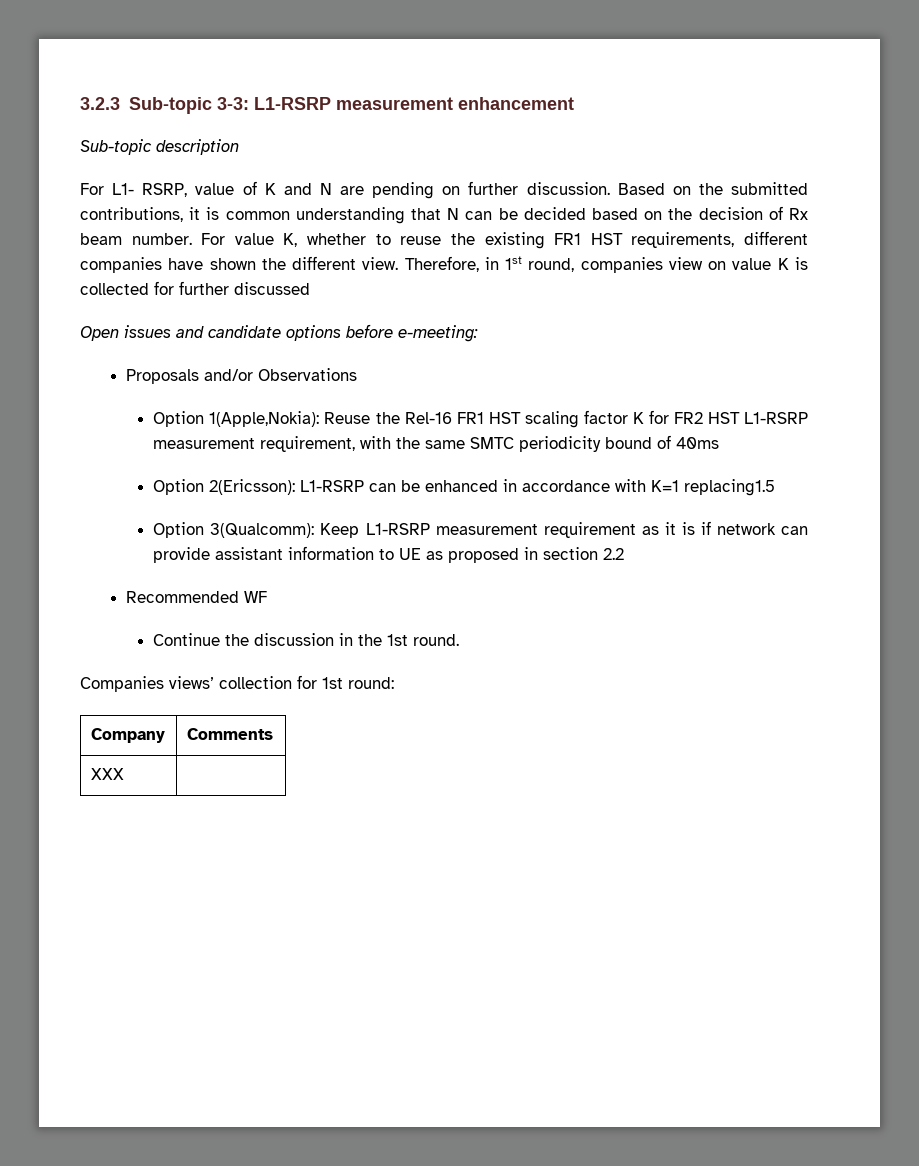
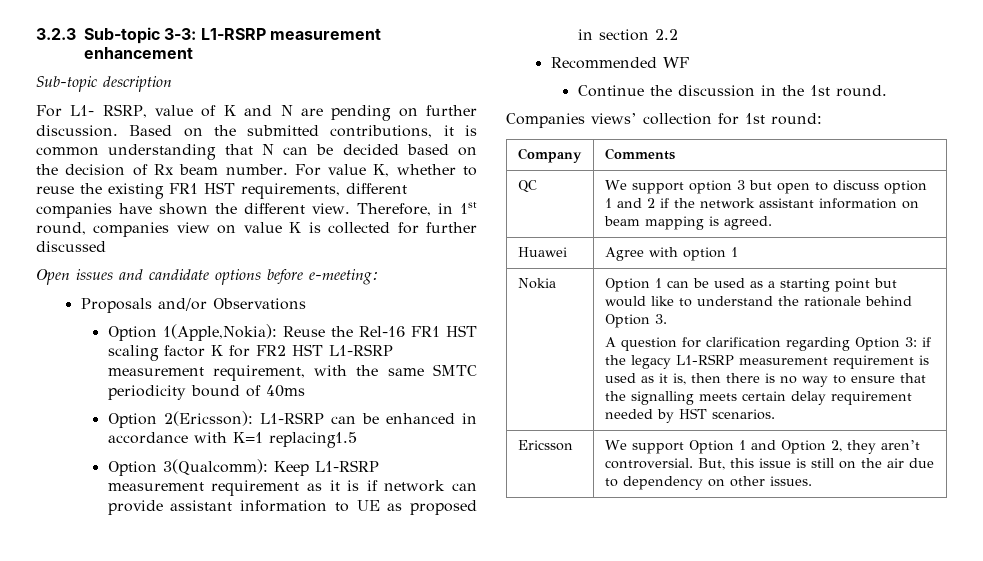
- XXX |
+ QC | We support option 3 but open to discuss option 1 and 2 if the network assistant information on beam mapping is agreed.
+ Huawei | Agree with option 1
+ Nokia | Option 1 can be used as a starting point but would like to understand the rationale behind Option 3.
+ A question for clarification regarding Option 3: if the legacy L1-RSRP measurement requirement is used as it is, then there is no way to ensure that the signalling meets certain delay requirement needed by HST scenarios.
+ Ericsson | We support Option 1 and Option 2, they aren’t controversial. But, this issue is still on the air due to dependency on other issues.

